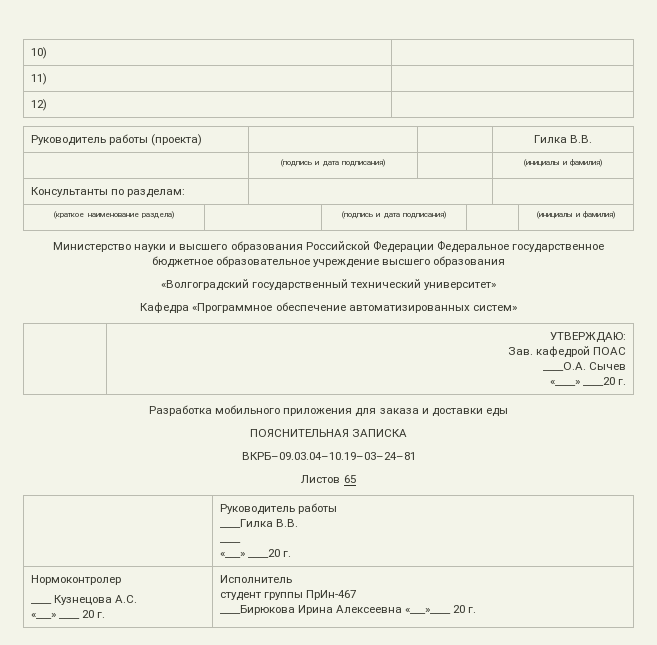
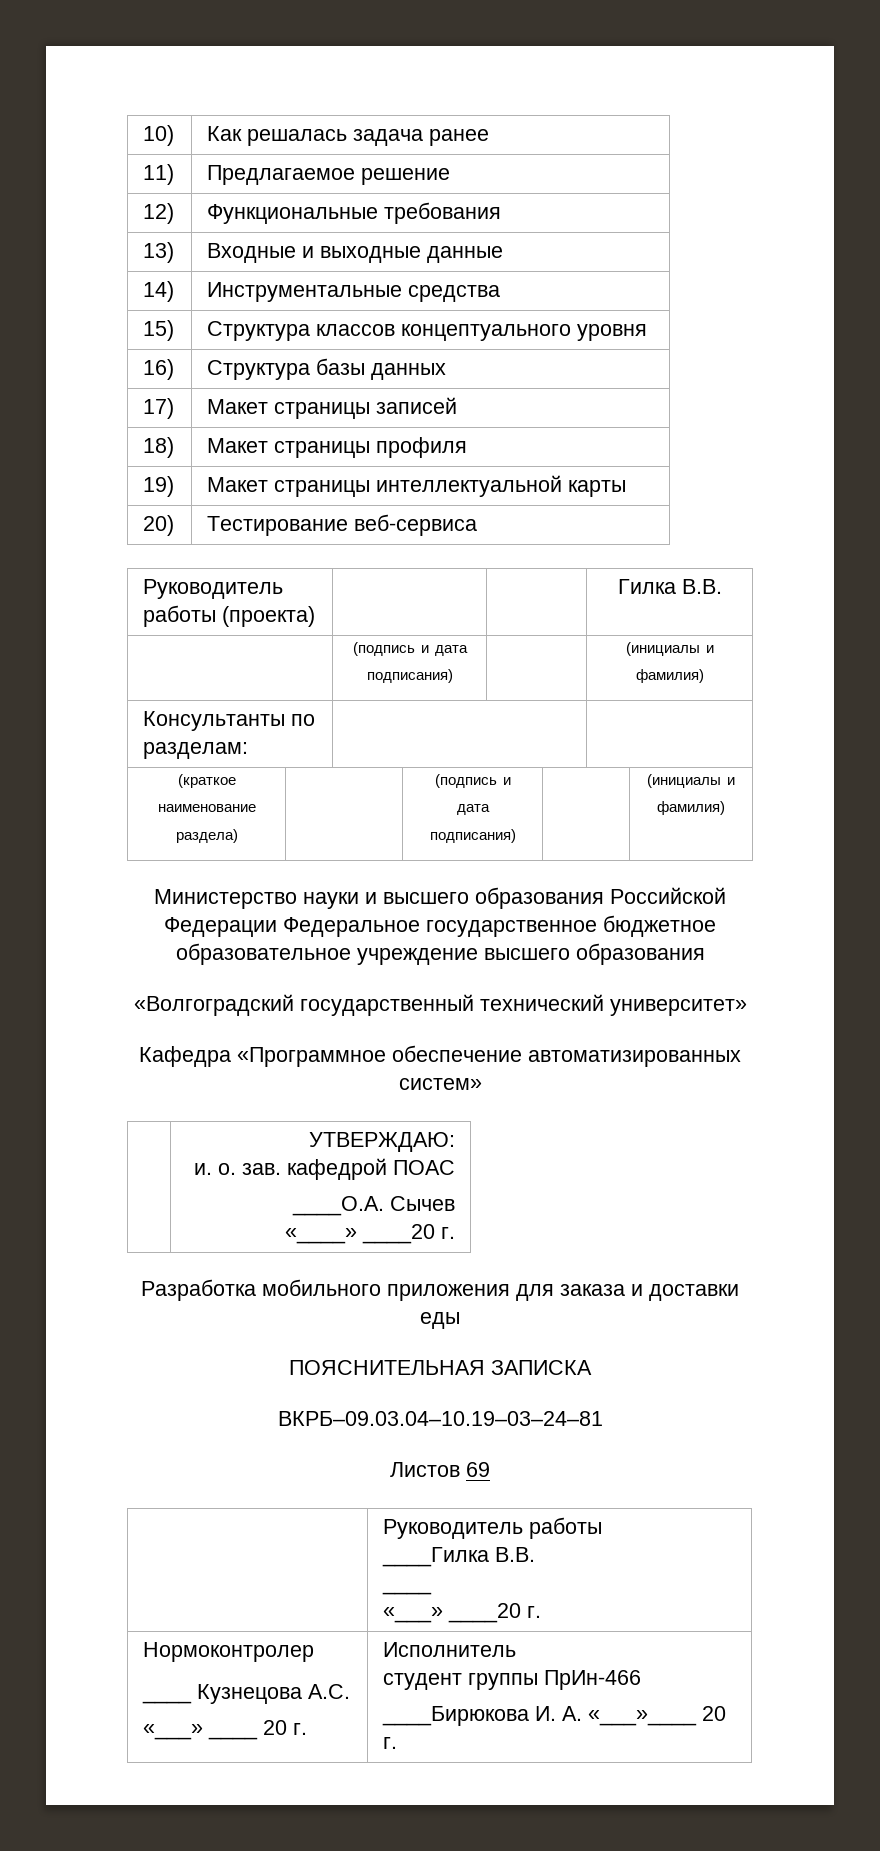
- 10) |
+ 10) | Как решалась задача ранее
- 11) |
+ 11) | Предлагаемое решение
- 12) |
+ 12) | Функциональные требования
+ 13) | Входные и выходные данные
+ 14) | Инструментальные средства
+ 15) | Структура классов концептуального уровня
+ 16) | Структура базы данных
+ 17) | Макет страницы записей
+ 18) | Макет страницы профиля
+ 19) | Макет страницы интеллектуальной карты
+ 20) | Тестирование веб-сервиса
  | УТВЕРЖДАЮ:
- Зав. кафедрой ПОАС
+ и. о. зав. кафедрой ПОАС
- Листов 65
+ Листов 69
  Нормоконтролер
  ____ Кузнецова А.С.
  «___» ____ 20 г. | Исполнитель
- студент группы ПрИн-467
- ____Бирюкова Ирина Алексеевна «___»____ 20 г.
+ студент группы ПрИн-466
+ ____Бирюкова И. А. «___»____ 20 г.

